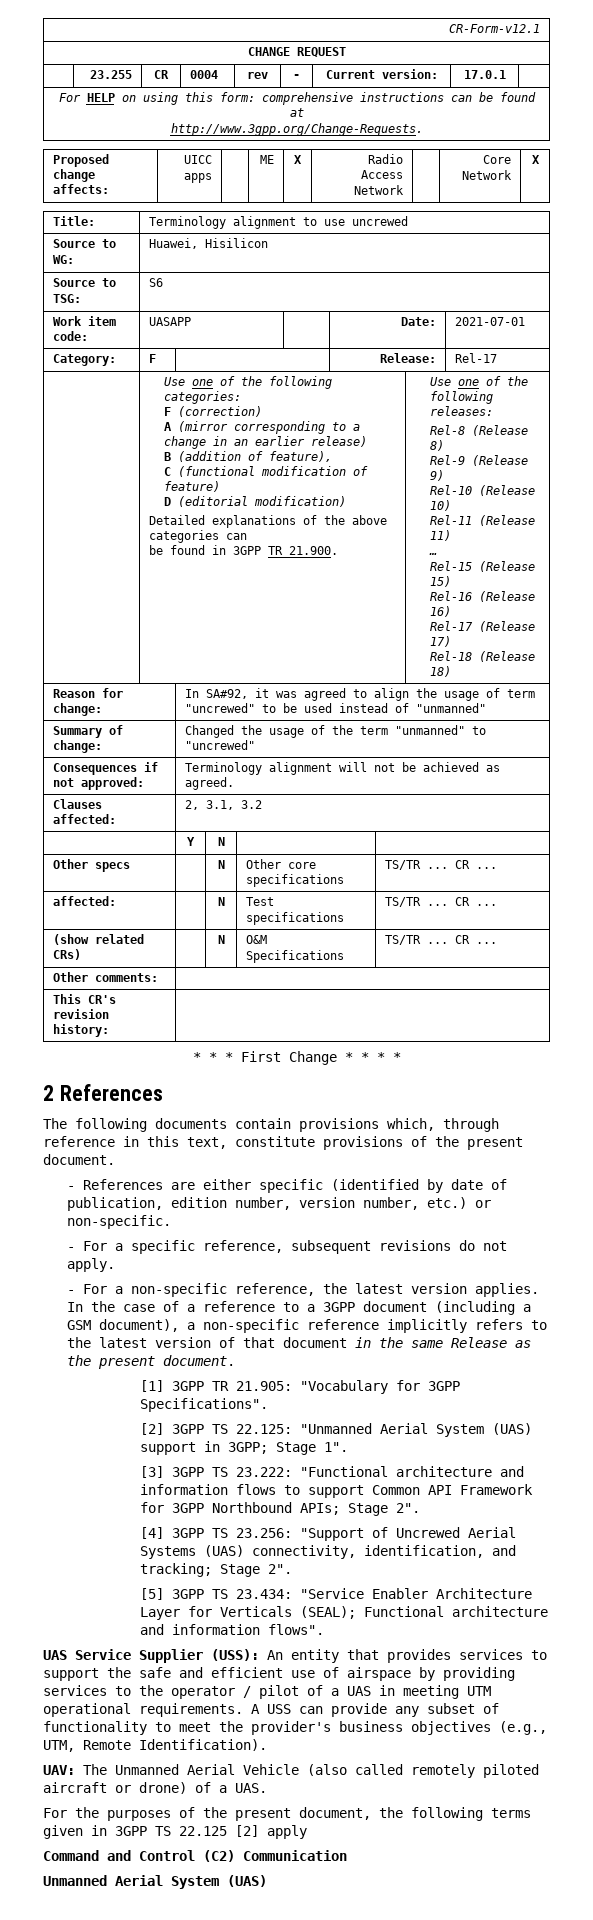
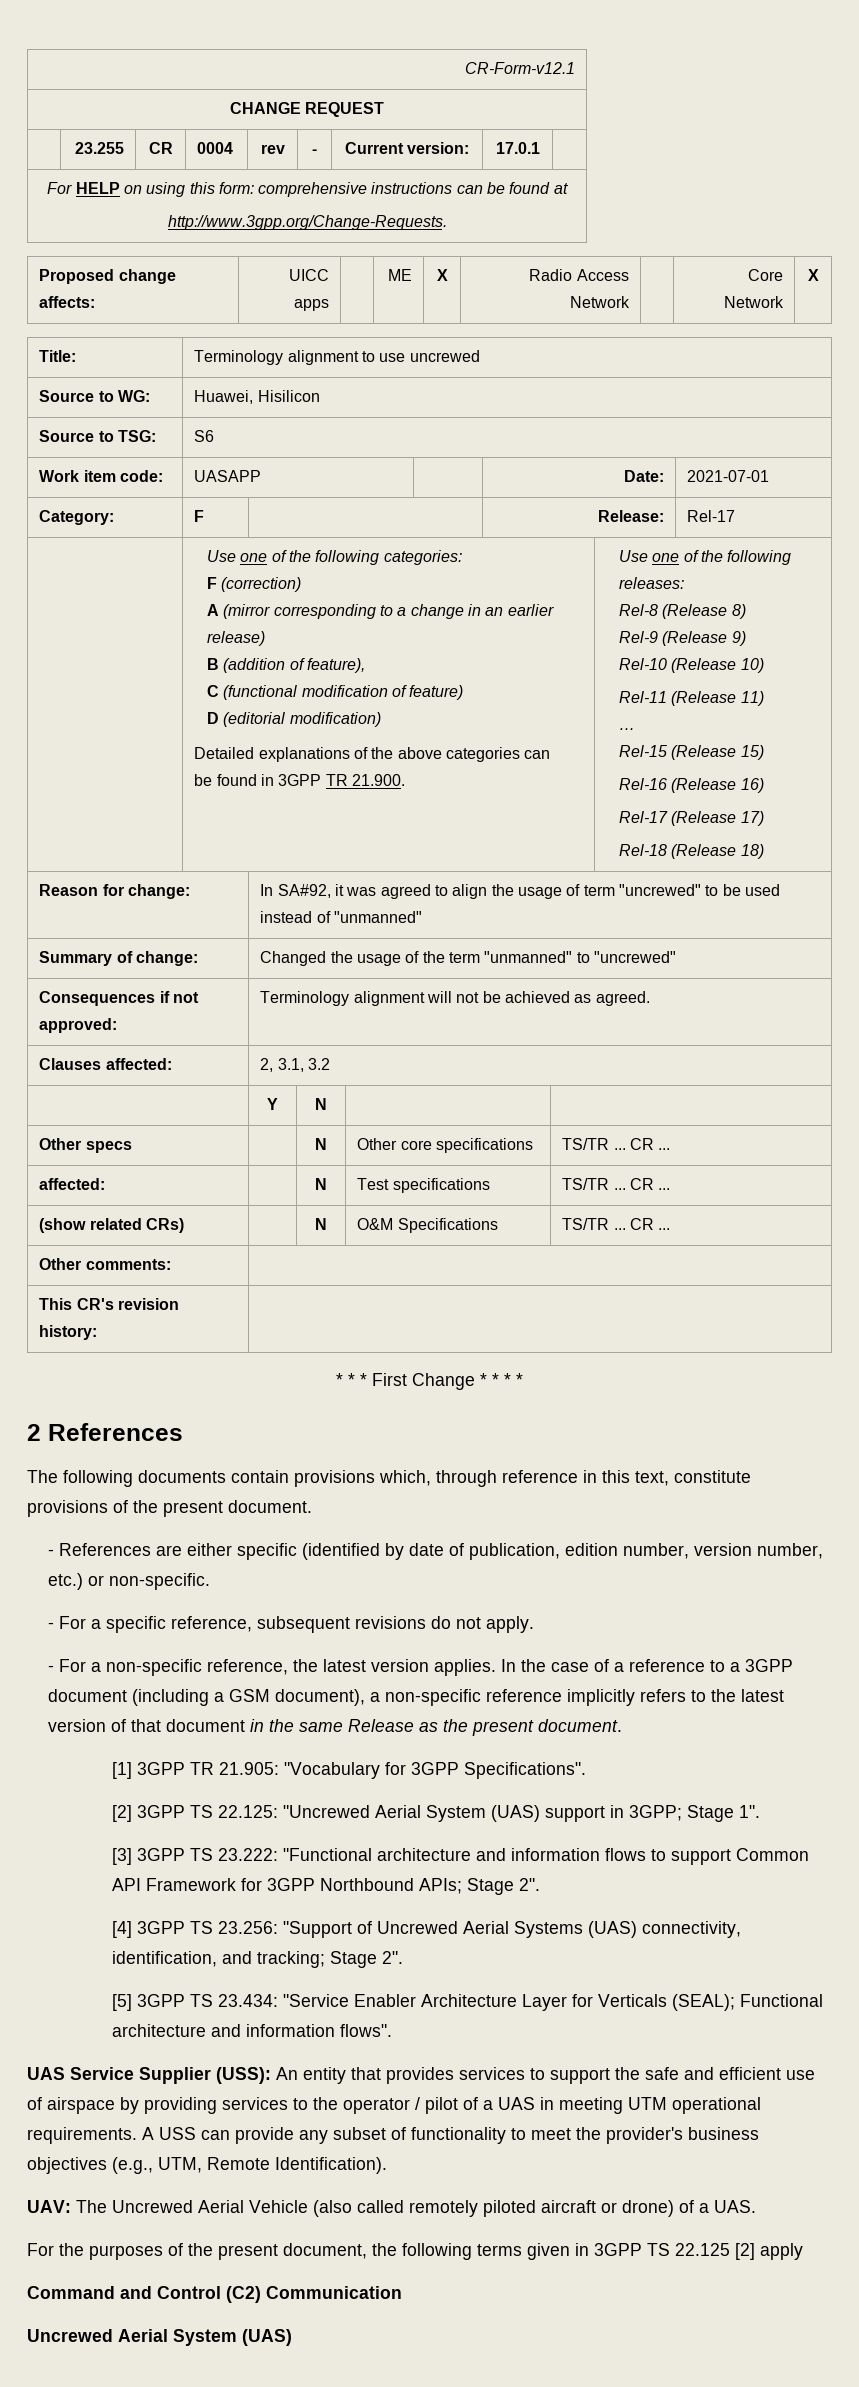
- [2] 3GPP TS 22.125: "Unmanned Aerial System (UAS) support in 3GPP; Stage 1".
+ [2] 3GPP TS 22.125: "Uncrewed Aerial System (UAS) support in 3GPP; Stage 1".
- UAV: The Unmanned Aerial Vehicle (also called remotely piloted aircraft or drone) of a UAS.
+ UAV: The Uncrewed Aerial Vehicle (also called remotely piloted aircraft or drone) of a UAS.
- Unmanned Aerial System (UAS)
+ Uncrewed Aerial System (UAS)

